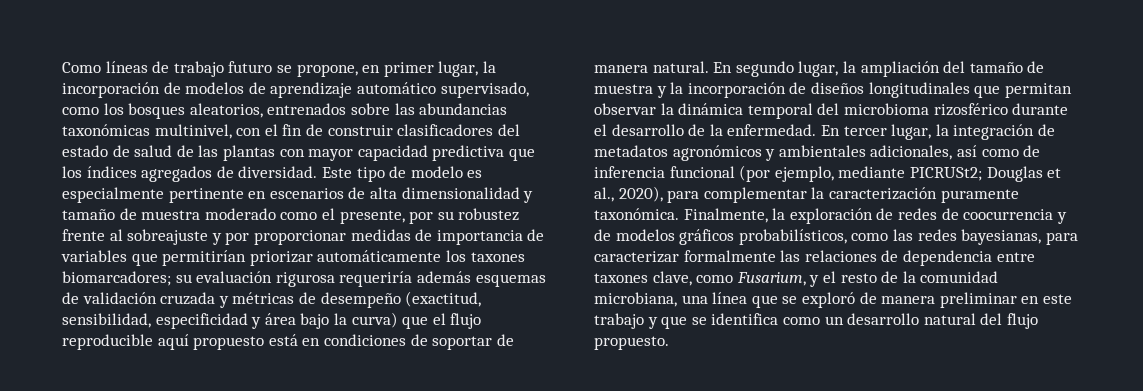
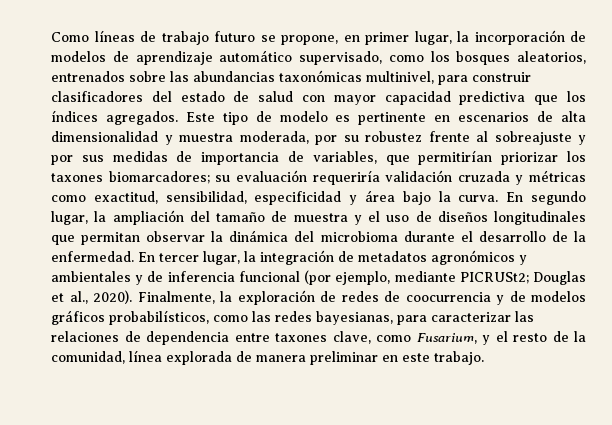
- Como líneas de trabajo futuro se propone, en primer lugar, la incorporación de modelos de aprendizaje automático supervisado, como los bosques aleatorios, entrenados sobre las abundancias taxonómicas multinivel, con el fin de construir clasificadores del estado de salud de las plantas con mayor capacidad predictiva que los índices agregados de diversidad.
+ Como líneas de trabajo futuro se propone, en primer lugar, la incorporación de modelos de aprendizaje automático supervisado, como los bosques aleatorios, entrenados sobre las abundancias taxonómicas multinivel, para construir clasificadores del estado de salud con mayor capacidad predictiva que los índices agregados.
- Este tipo de modelo es especialmente pertinente en escenarios de alta dimensionalidad y tamaño de muestra moderado como el presente, por su robustez frente al sobreajuste y por proporcionar medidas de importancia de variables que permitirían priorizar automáticamente los taxones biomarcadores; su evaluación rigurosa requeriría además esquemas de validación cruzada y métricas de desempeño (exactitud, sensibilidad, especificidad y área bajo la curva) que el flujo reproducible aquí propuesto está en condiciones de soportar de manera natural.
+ Este tipo de modelo es pertinente en escenarios de alta dimensionalidad y muestra moderada, por su robustez frente al sobreajuste y por sus medidas de importancia de variables, que permitirían priorizar los taxones biomarcadores; su evaluación requeriría validación cruzada y métricas como exactitud, sensibilidad, especificidad y área bajo la curva.
- En segundo lugar, la ampliación del tamaño de muestra y la incorporación de diseños longitudinales que permitan observar la dinámica temporal del microbioma rizosférico durante el desarrollo de la enfermedad.
+ En segundo lugar, la ampliación del tamaño de muestra y el uso de diseños longitudinales que permitan observar la dinámica del microbioma durante el desarrollo de la enfermedad.
- En tercer lugar, la integración de metadatos agronómicos y ambientales adicionales, así como de inferencia funcional (por ejemplo, mediante PICRUSt2; Douglas et al., 2020), para complementar la caracterización puramente taxonómica.
+ En tercer lugar, la integración de metadatos agronómicos y ambientales y de inferencia funcional (por ejemplo, mediante PICRUSt2; Douglas et al., 2020).
- Finalmente, la exploración de redes de coocurrencia y de modelos gráficos probabilísticos, como las redes bayesianas, para caracterizar formalmente las relaciones de dependencia entre taxones clave, como Fusarium, y el resto de la comunidad microbiana, una línea que se exploró de manera preliminar en este trabajo y que se identifica como un desarrollo natural del flujo propuesto.
+ Finalmente, la exploración de redes de coocurrencia y de modelos gráficos probabilísticos, como las redes bayesianas, para caracterizar las relaciones de dependencia entre taxones clave, como Fusarium, y el resto de la comunidad, línea explorada de manera preliminar en este trabajo.

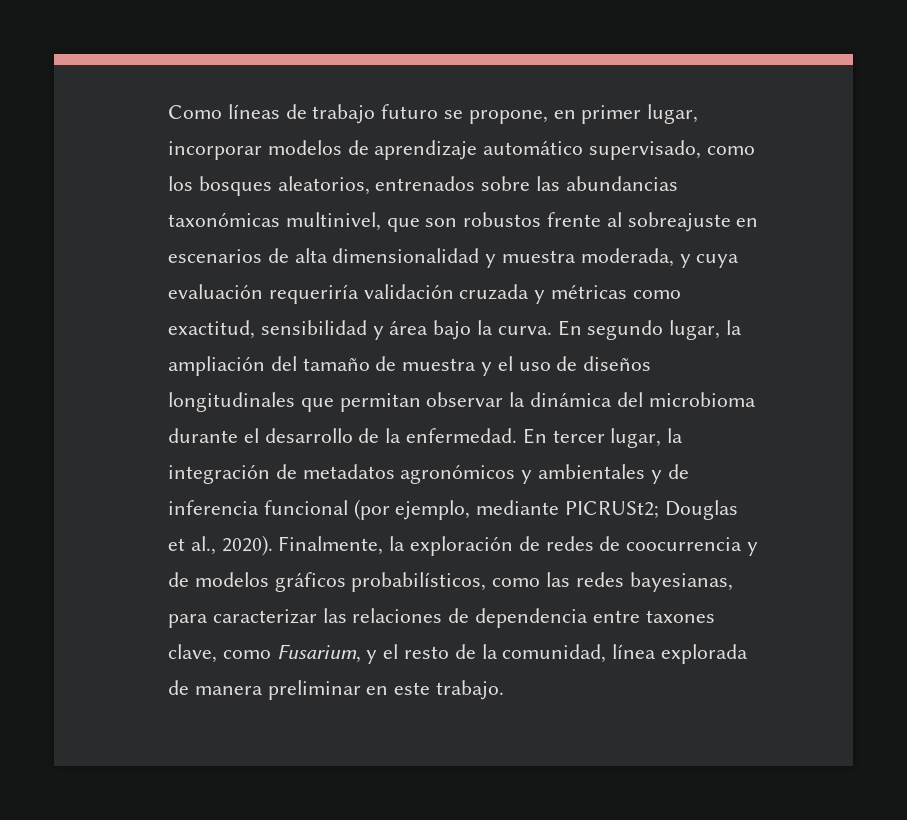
- Como líneas de trabajo futuro se propone, en primer lugar, la incorporación de modelos de aprendizaje automático supervisado, como los bosques aleatorios, entrenados sobre las abundancias taxonómicas multinivel, para construir clasificadores del estado de salud con mayor capacidad predictiva que los índices agregados. Este tipo de modelo es pertinente en escenarios de alta dimensionalidad y muestra moderada, por su robustez frente al sobreajuste y por sus medidas de importancia de variables, que permitirían priorizar los taxones biomarcadores; su evaluación requeriría validación cruzada y métricas como exactitud, sensibilidad, especificidad y área bajo la curva.
+ Como líneas de trabajo futuro se propone, en primer lugar, incorporar modelos de aprendizaje automático supervisado, como los bosques aleatorios, entrenados sobre las abundancias taxonómicas multinivel, que son robustos frente al sobreajuste en escenarios de alta dimensionalidad y muestra moderada, y cuya evaluación requeriría validación cruzada y métricas como exactitud, sensibilidad y área bajo la curva.

